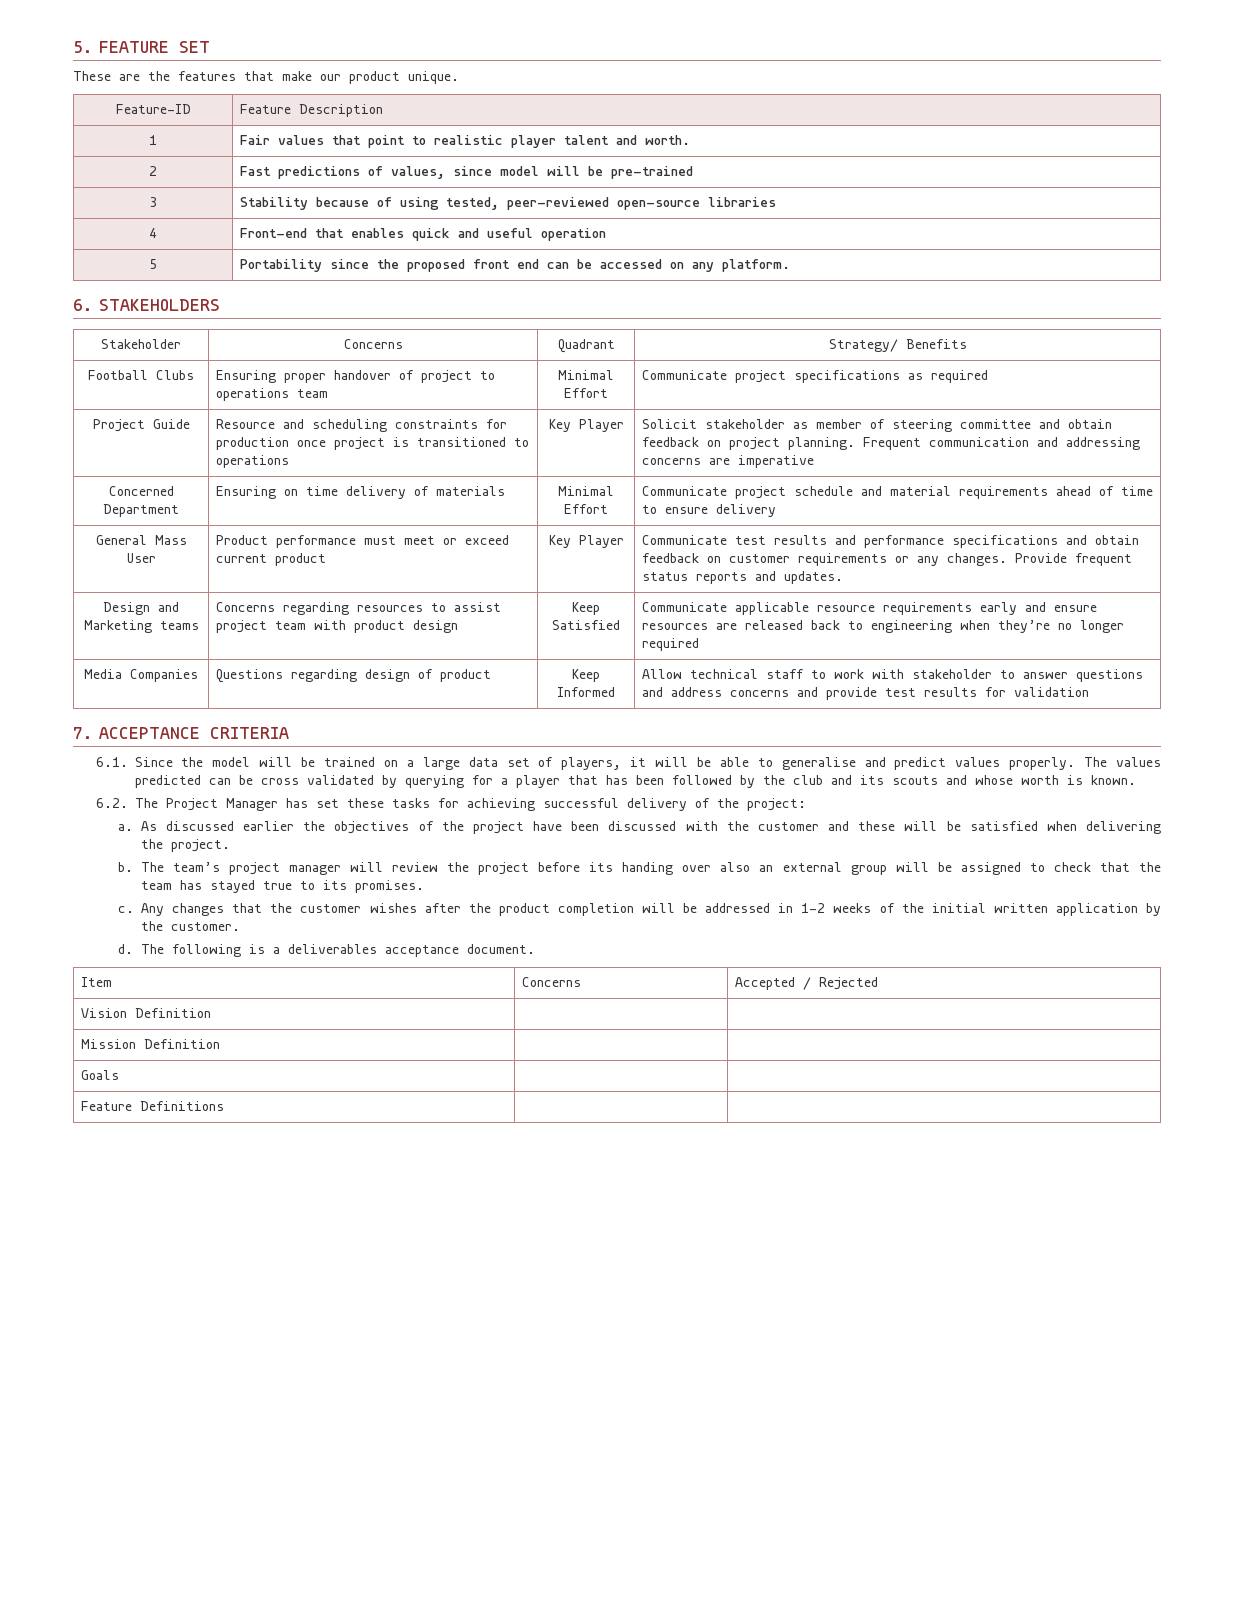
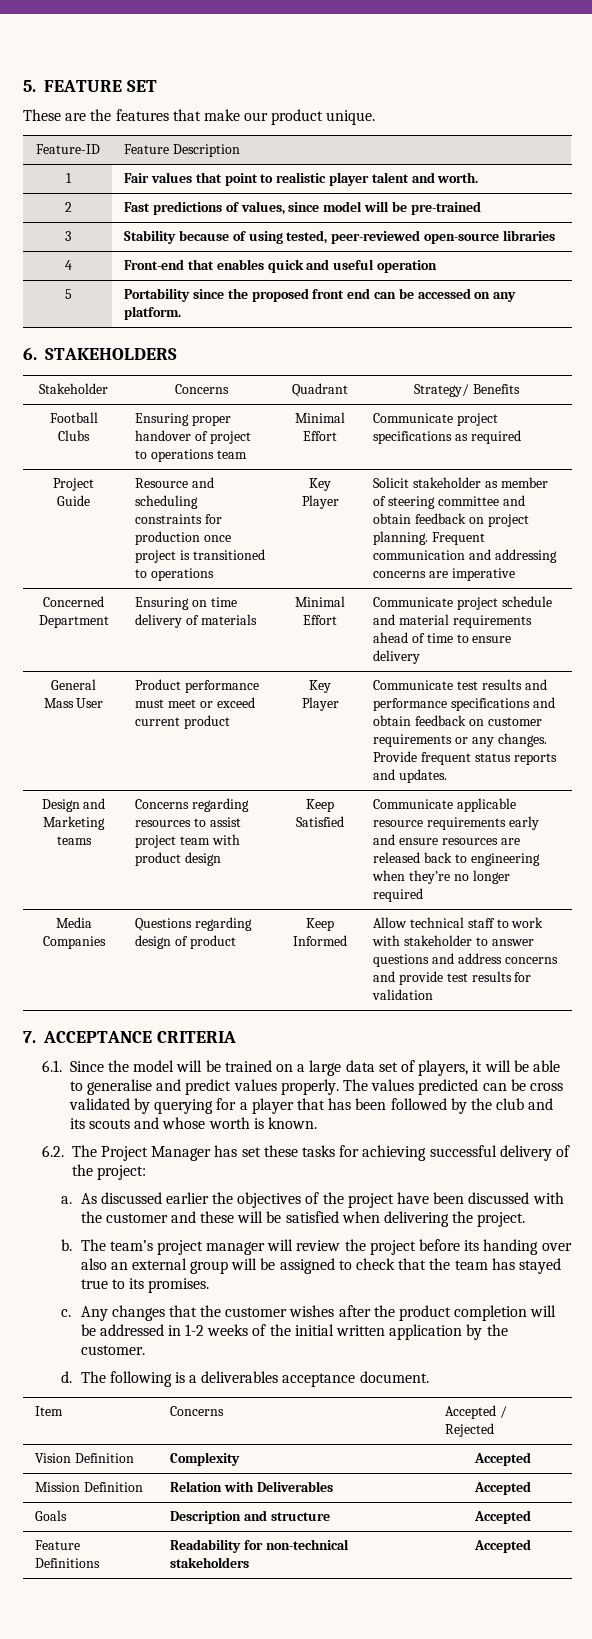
- Vision Definition | |
+ Vision Definition | Complexity | Accepted
- Mission Definition | |
- Goals | |
- Feature Definitions | |
+ Mission Definition | Relation with Deliverables | Accepted
+ Goals | Description and structure | Accepted
+ Feature Definitions | Readability for non-technical stakeholders | Accepted

